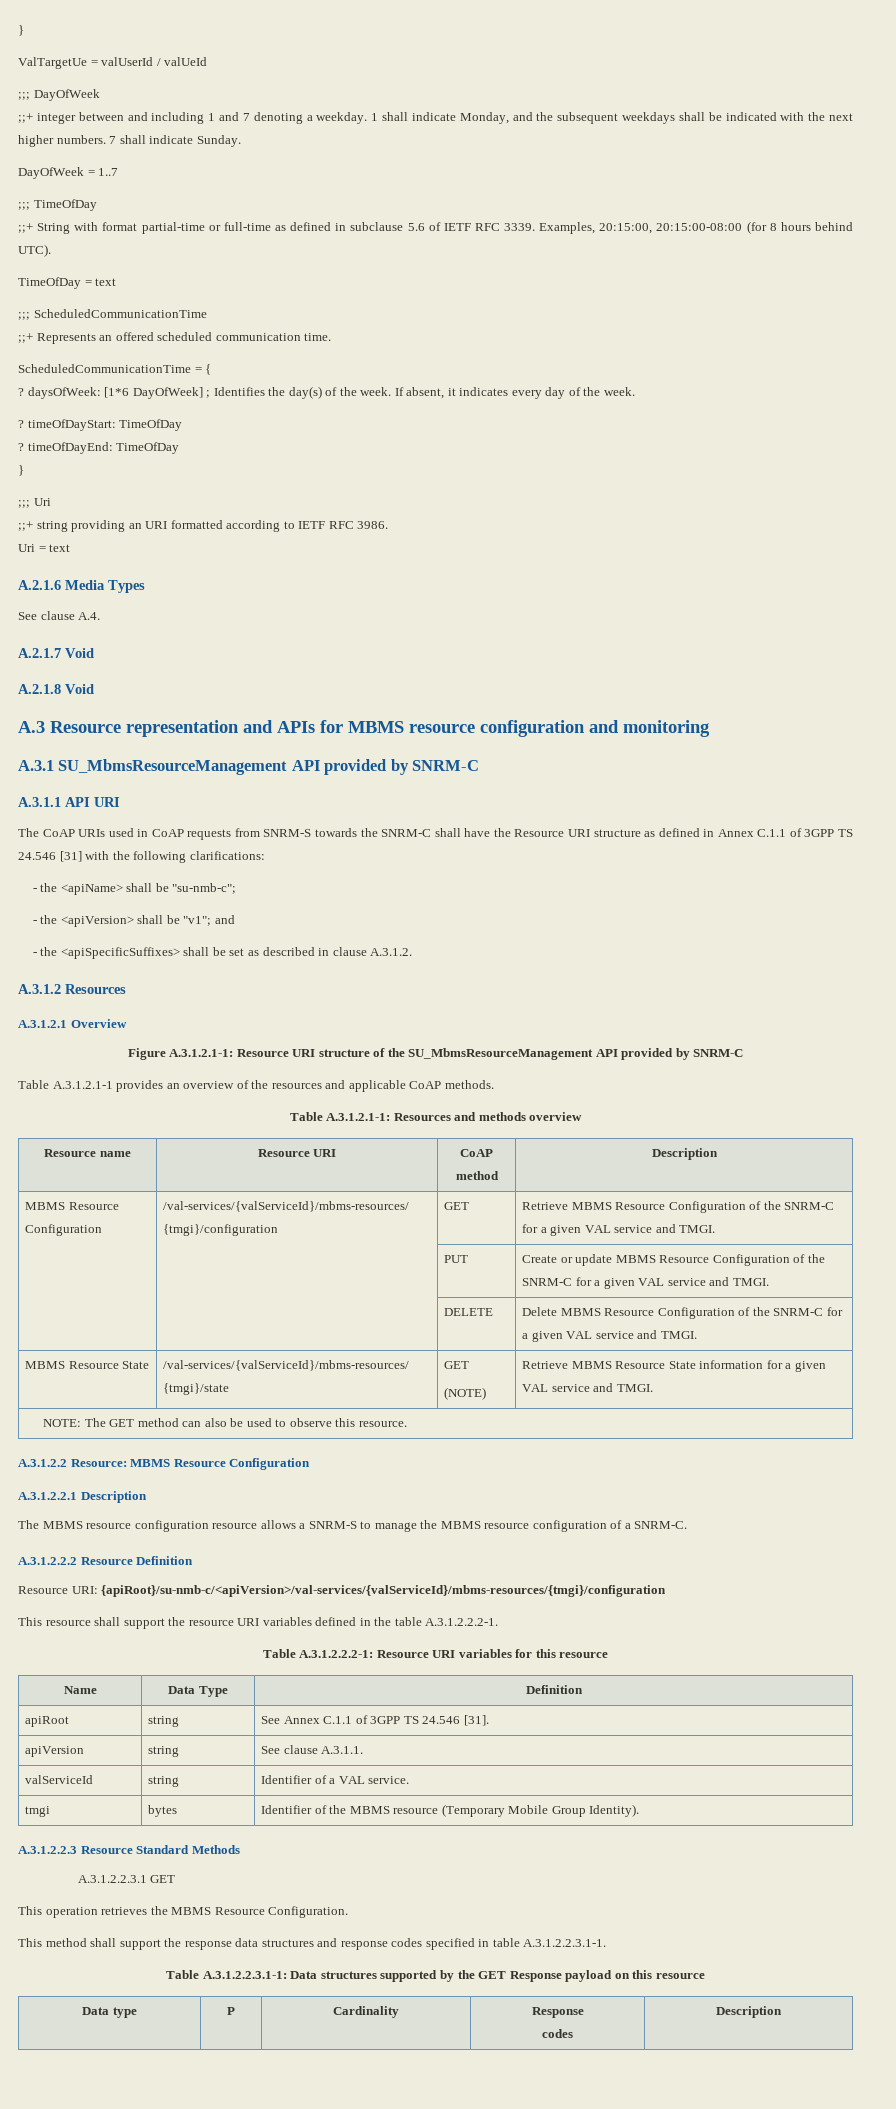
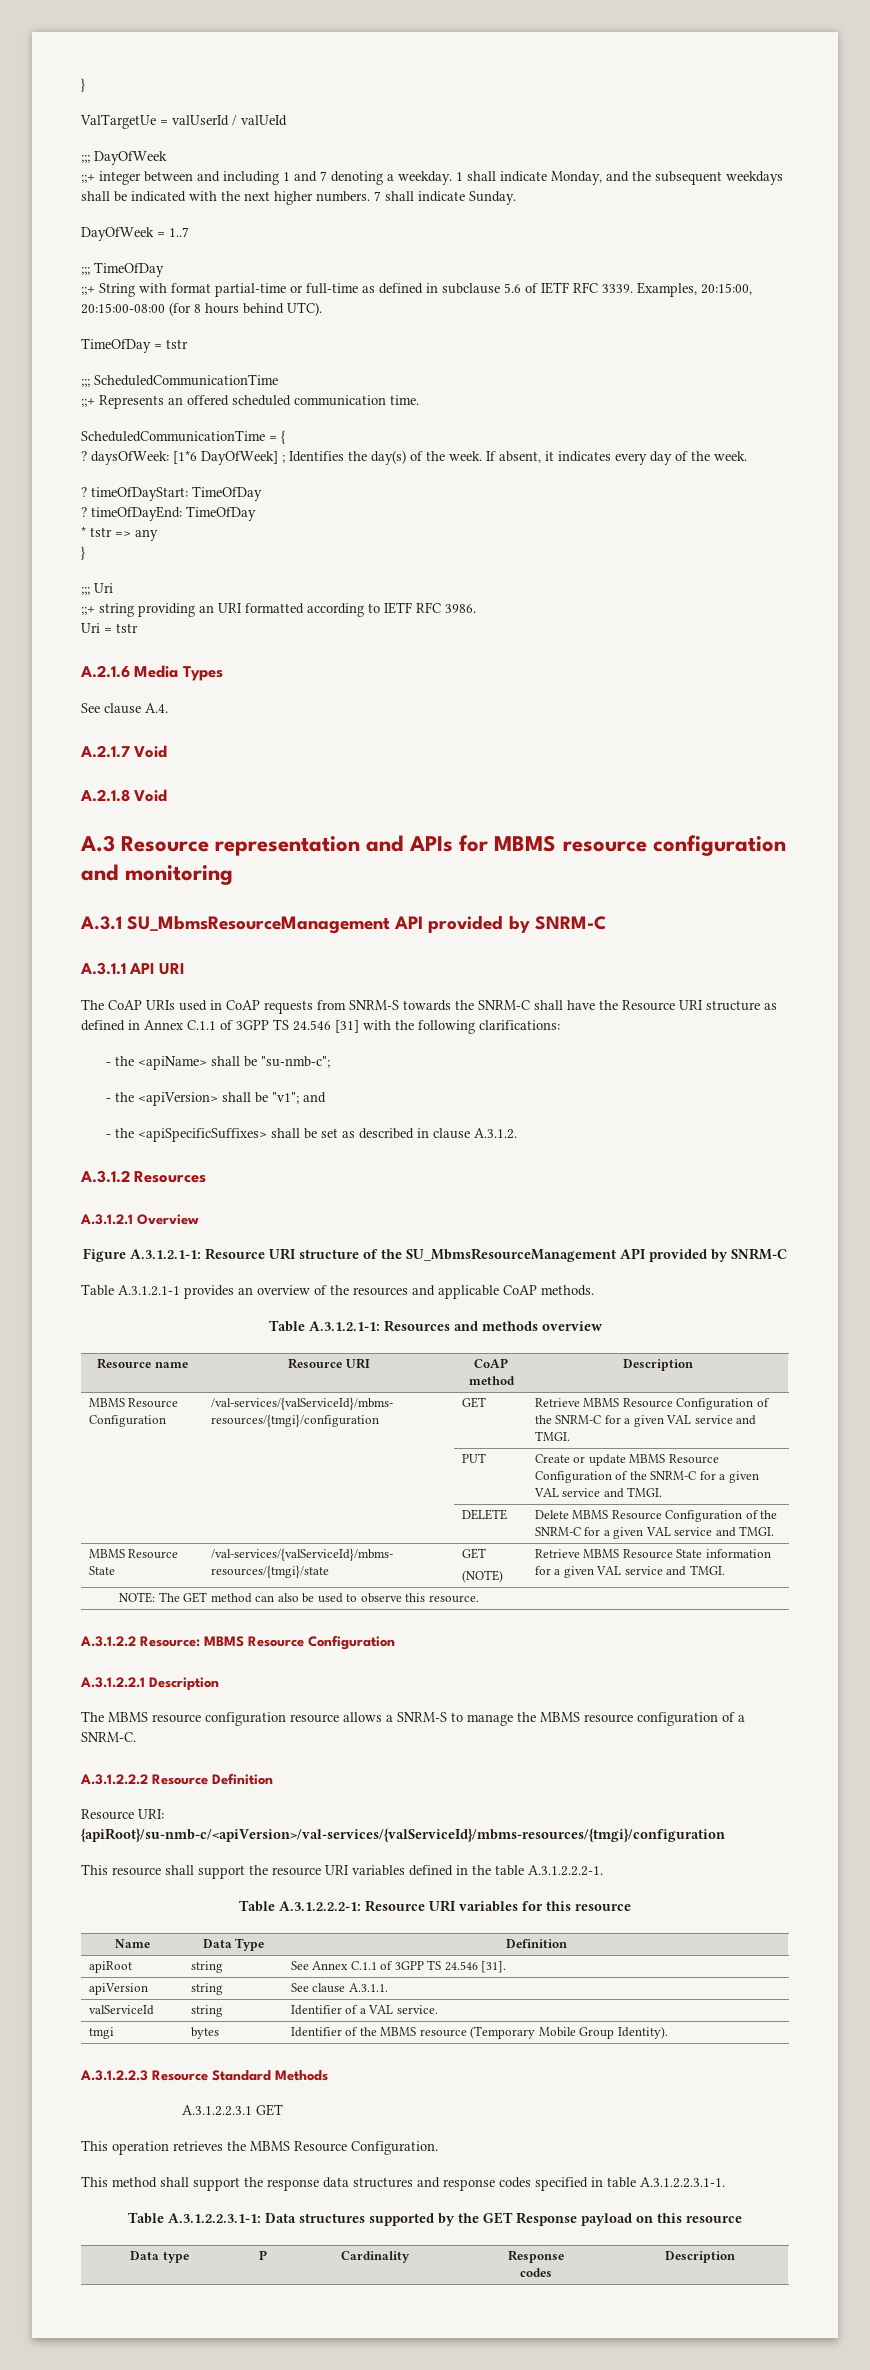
- TimeOfDay = text
+ TimeOfDay = tstr
+ * tstr => any
- Uri = text
+ Uri = tstr

